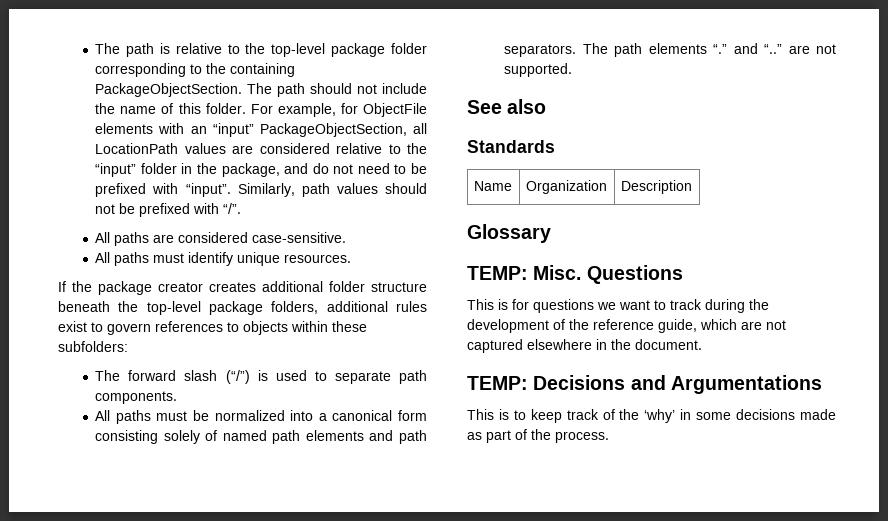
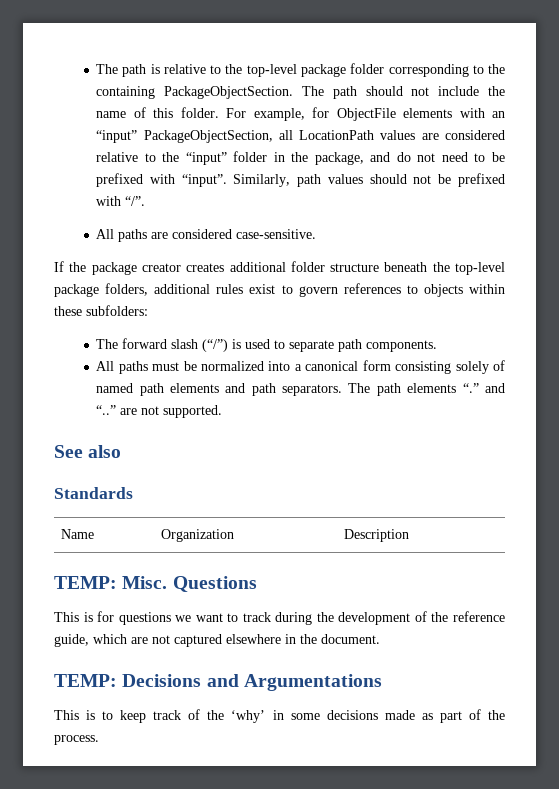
- All paths must identify unique resources.
- Glossary

